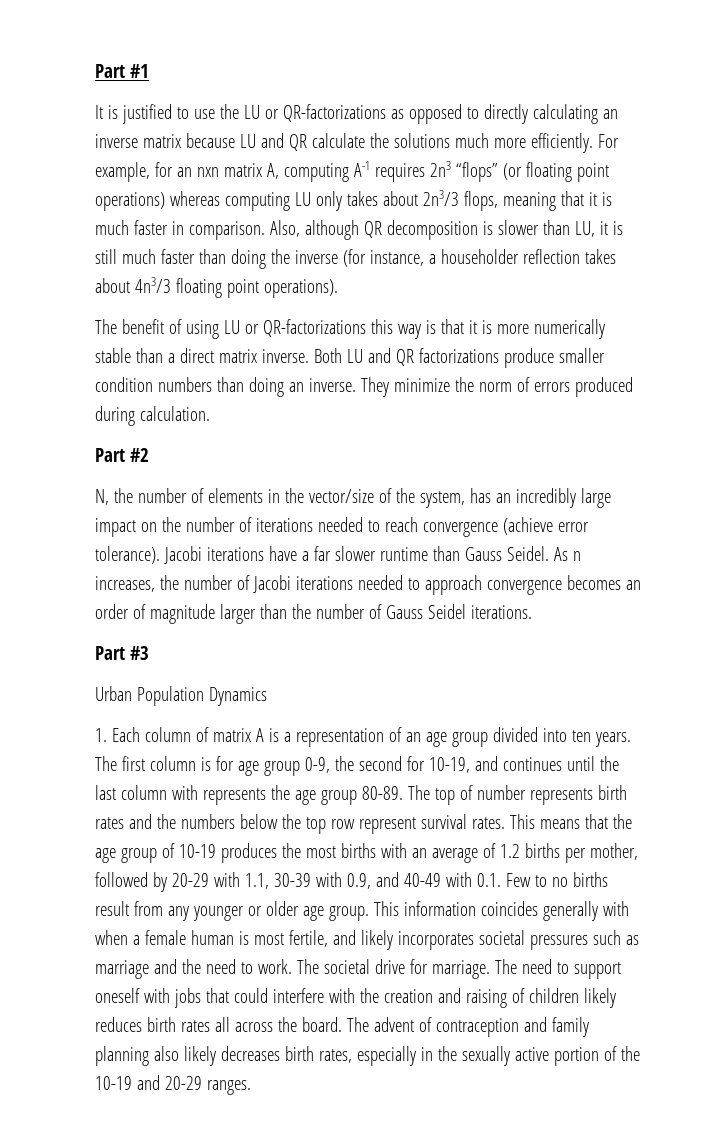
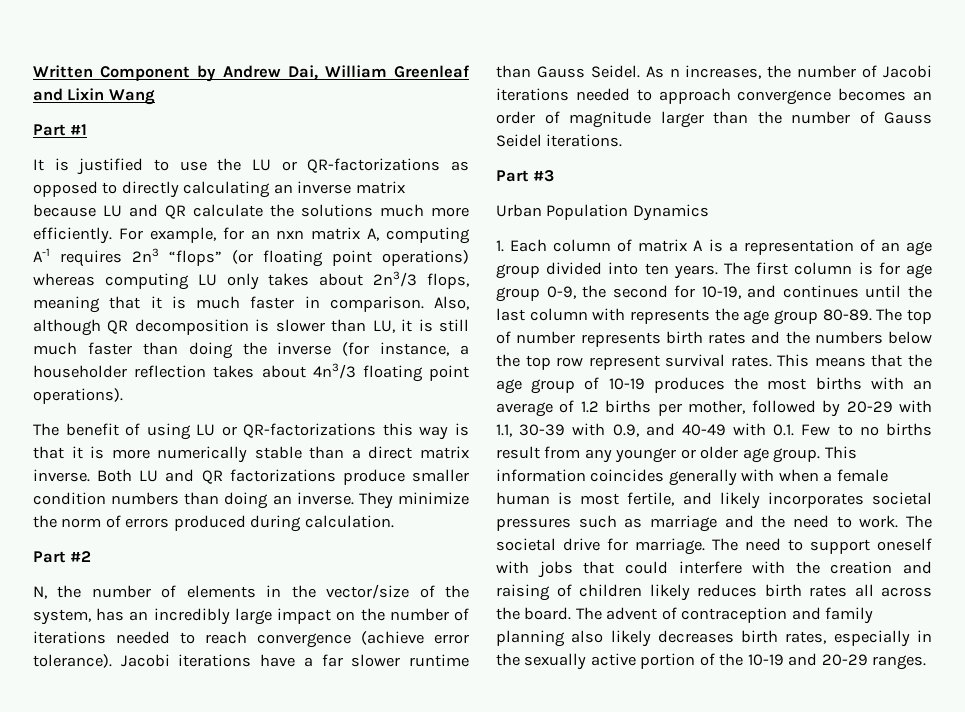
+ Written Component by Andrew Dai, William Greenleaf and Lixin Wang

